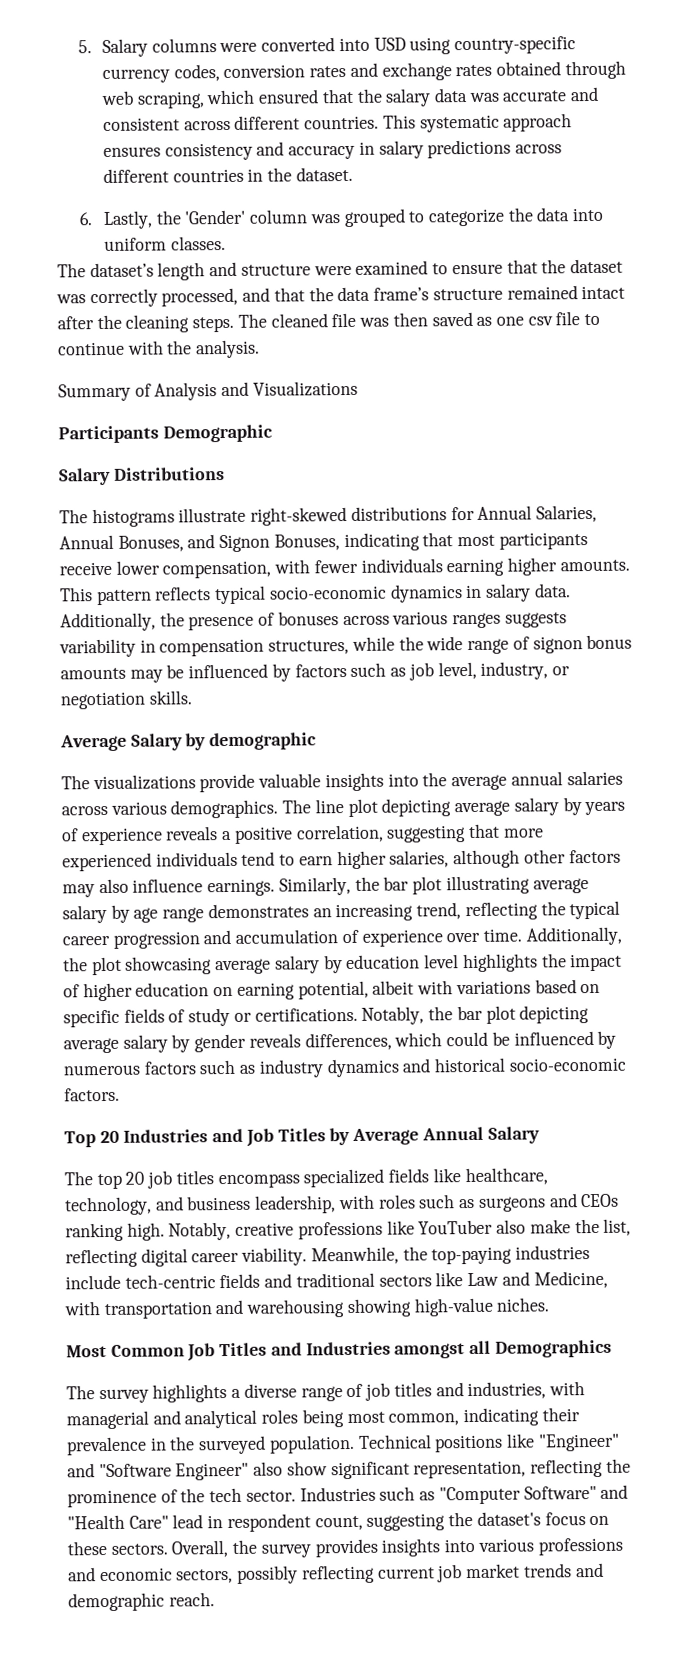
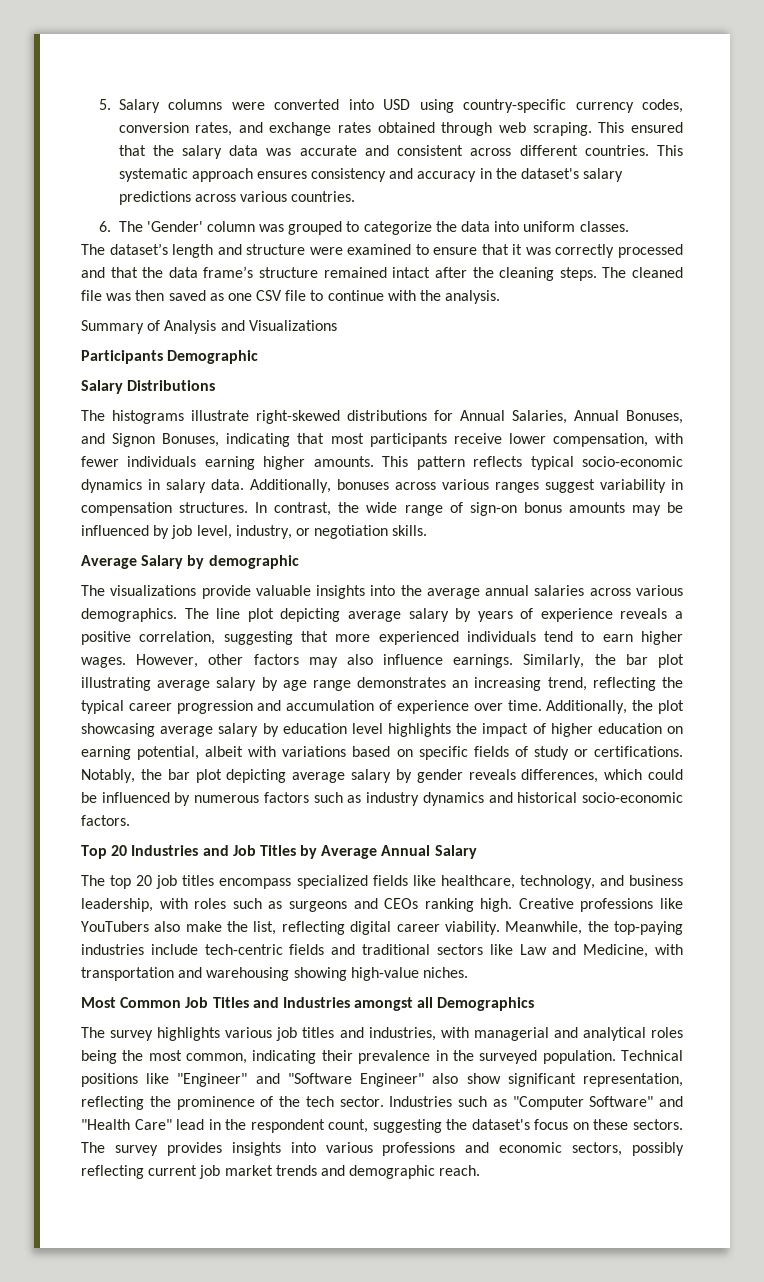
- 5. Salary columns were converted into USD using country-specific currency codes, conversion rates and exchange rates obtained through web scraping, which ensured that the salary data was accurate and consistent across different countries.
+ 5. Salary columns were converted into USD using country-specific currency codes, conversion rates, and exchange rates obtained through web scraping. This ensured that the salary data was accurate and consistent across different countries.
- This systematic approach ensures consistency and accuracy in salary predictions across different countries in the dataset.
+ This systematic approach ensures consistency and accuracy in the dataset's salary predictions across various countries.
- 6. Lastly, the 'Gender' column was grouped to categorize the data into uniform classes.
+ 6. The 'Gender' column was grouped to categorize the data into uniform classes.
- The dataset’s length and structure were examined to ensure that the dataset was correctly processed, and that the data frame’s structure remained intact after the cleaning steps.
+ The dataset’s length and structure were examined to ensure that it was correctly processed and that the data frame’s structure remained intact after the cleaning steps.
- The cleaned file was then saved as one csv file to continue with the analysis.
+ The cleaned file was then saved as one CSV file to continue with the analysis.
- Additionally, the presence of bonuses across various ranges suggests variability in compensation structures, while the wide range of signon bonus amounts may be influenced by factors such as job level, industry, or negotiation skills.
+ Additionally, bonuses across various ranges suggest variability in compensation structures. In contrast, the wide range of sign-on bonus amounts may be influenced by job level, industry, or negotiation skills.
- The line plot depicting average salary by years of experience reveals a positive correlation, suggesting that more experienced individuals tend to earn higher salaries, although other factors may also influence earnings.
+ The line plot depicting average salary by years of experience reveals a positive correlation, suggesting that more experienced individuals tend to earn higher wages. However, other factors may also influence earnings.
- Notably, creative professions like YouTuber also make the list, reflecting digital career viability.
+ Creative professions like YouTubers also make the list, reflecting digital career viability.
- The survey highlights a diverse range of job titles and industries, with managerial and analytical roles being most common, indicating their prevalence in the surveyed population.
+ The survey highlights various job titles and industries, with managerial and analytical roles being the most common, indicating their prevalence in the surveyed population.
- Industries such as "Computer Software" and "Health Care" lead in respondent count, suggesting the dataset's focus on these sectors.
+ Industries such as "Computer Software" and "Health Care" lead in the respondent count, suggesting the dataset's focus on these sectors.
- Overall, the survey provides insights into various professions and economic sectors, possibly reflecting current job market trends and demographic reach.
+ The survey provides insights into various professions and economic sectors, possibly reflecting current job market trends and demographic reach.

